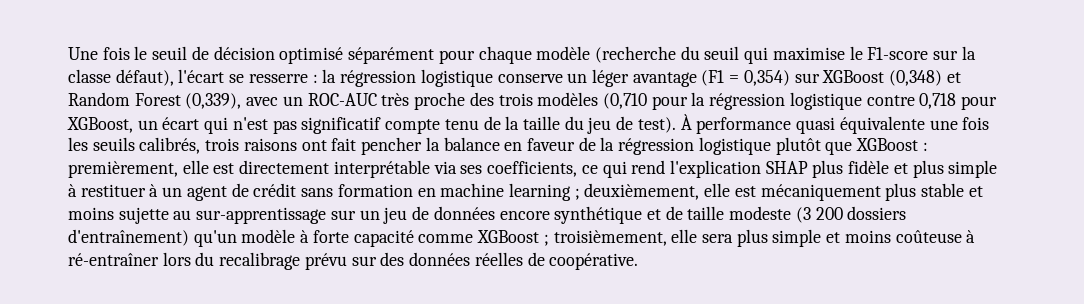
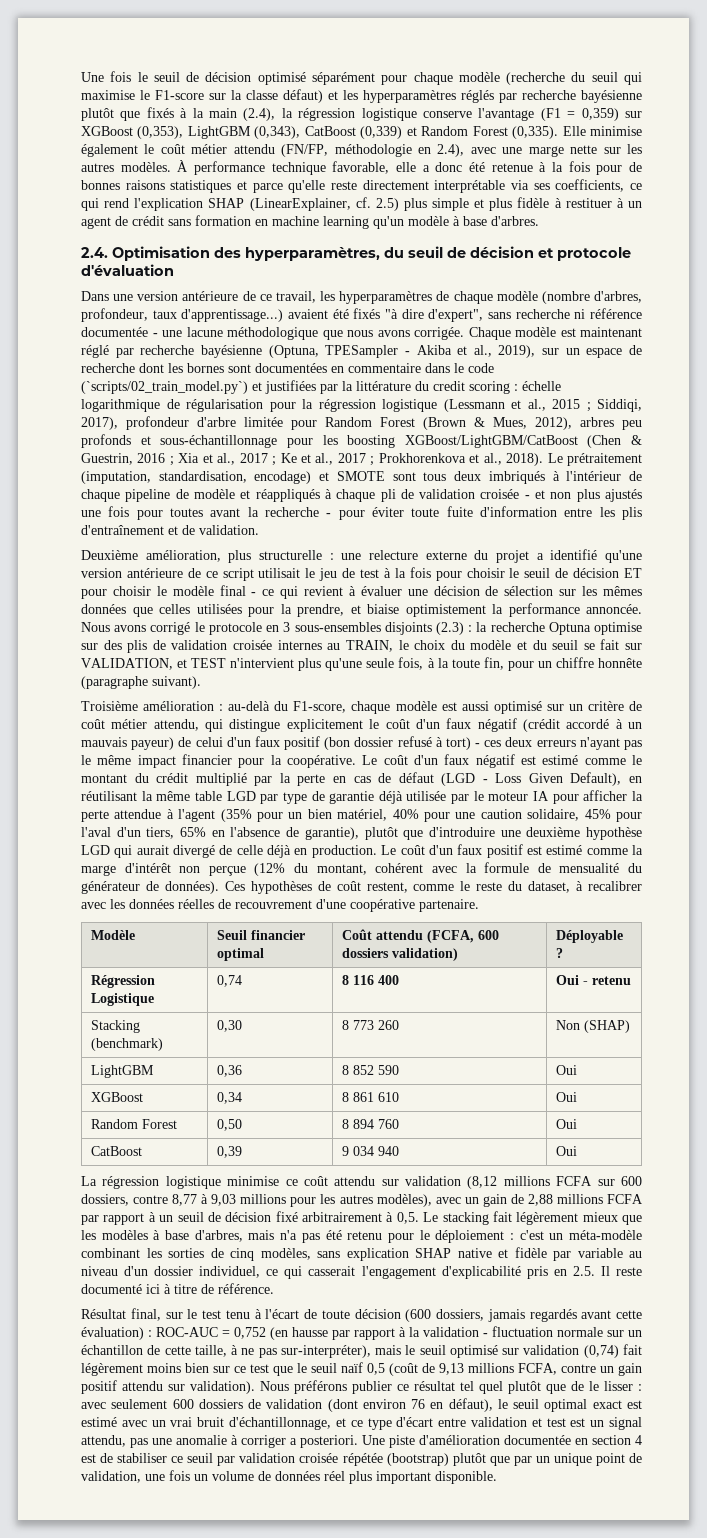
- Une fois le seuil de décision optimisé séparément pour chaque modèle (recherche du seuil qui maximise le F1-score sur la classe défaut), l'écart se resserre : la régression logistique conserve un léger avantage (F1 = 0,354) sur XGBoost (0,348) et Random Forest (0,339), avec un ROC-AUC très proche des trois modèles (0,710 pour la régression logistique contre 0,718 pour XGBoost, un écart qui n'est pas significatif compte tenu de la taille du jeu de test). À performance quasi équivalente une fois les seuils calibrés, trois raisons ont fait pencher la balance en faveur de la régression logistique plutôt que XGBoost : premièrement, elle est directement interprétable via ses coefficients, ce qui rend l'explication SHAP plus fidèle et plus simple à restituer à un agent de crédit sans formation en machine learning ; deuxièmement, elle est mécaniquement plus stable et moins sujette au sur-apprentissage sur un jeu de données encore synthétique et de taille modeste (3 200 dossiers d'entraînement) qu'un modèle à forte capacité comme XGBoost ; troisièmement, elle sera plus simple et moins coûteuse à ré-entraîner lors du recalibrage prévu sur des données réelles de coopérative.
+ Une fois le seuil de décision optimisé séparément pour chaque modèle (recherche du seuil qui maximise le F1-score sur la classe défaut) et les hyperparamètres réglés par recherche bayésienne plutôt que fixés à la main (2.4), la régression logistique conserve l'avantage (F1 = 0,359) sur XGBoost (0,353), LightGBM (0,343), CatBoost (0,339) et Random Forest (0,335). Elle minimise également le coût métier attendu (FN/FP, méthodologie en 2.4), avec une marge nette sur les autres modèles. À performance technique favorable, elle a donc été retenue à la fois pour de bonnes raisons statistiques et parce qu'elle reste directement interprétable via ses coefficients, ce qui rend l'explication SHAP (LinearExplainer, cf. 2.5) plus simple et plus fidèle à restituer à un agent de crédit sans formation en machine learning qu'un modèle à base d'arbres.
+ 2.4. Optimisation des hyperparamètres, du seuil de décision et protocole d'évaluation
+ Dans une version antérieure de ce travail, les hyperparamètres de chaque modèle (nombre d'arbres, profondeur, taux d'apprentissage...) avaient été fixés "à dire d'expert", sans recherche ni référence documentée - une lacune méthodologique que nous avons corrigée. Chaque modèle est maintenant réglé par recherche bayésienne (Optuna, TPESampler - Akiba et al., 2019), sur un espace de recherche dont les bornes sont documentées en commentaire dans le code (`scripts/02_train_model.py`) et justifiées par la littérature du credit scoring : échelle logarithmique de régularisation pour la régression logistique (Lessmann et al., 2015 ; Siddiqi, 2017), profondeur d'arbre limitée pour Random Forest (Brown & Mues, 2012), arbres peu profonds et sous-échantillonnage pour les boosting XGBoost/LightGBM/CatBoost (Chen & Guestrin, 2016 ; Xia et al., 2017 ; Ke et al., 2017 ; Prokhorenkova et al., 2018). Le prétraitement (imputation, standardisation, encodage) et SMOTE sont tous deux imbriqués à l'intérieur de chaque pipeline de modèle et réappliqués à chaque pli de validation croisée - et non plus ajustés une fois pour toutes avant la recherche - pour éviter toute fuite d'information entre les plis d'entraînement et de validation.
+ Deuxième amélioration, plus structurelle : une relecture externe du projet a identifié qu'une version antérieure de ce script utilisait le jeu de test à la fois pour choisir le seuil de décision ET pour choisir le modèle final - ce qui revient à évaluer une décision de sélection sur les mêmes données que celles utilisées pour la prendre, et biaise optimistement la performance annoncée. Nous avons corrigé le protocole en 3 sous-ensembles disjoints (2.3) : la recherche Optuna optimise sur des plis de validation croisée internes au TRAIN, le choix du modèle et du seuil se fait sur VALIDATION, et TEST n'intervient plus qu'une seule fois, à la toute fin, pour un chiffre honnête (paragraphe suivant).
+ Troisième amélioration : au-delà du F1-score, chaque modèle est aussi optimisé sur un critère de coût métier attendu, qui distingue explicitement le coût d'un faux négatif (crédit accordé à un mauvais payeur) de celui d'un faux positif (bon dossier refusé à tort) - ces deux erreurs n'ayant pas le même impact financier pour la coopérative. Le coût d'un faux négatif est estimé comme le montant du crédit multiplié par la perte en cas de défaut (LGD - Loss Given Default), en réutilisant la même table LGD par type de garantie déjà utilisée par le moteur IA pour afficher la perte attendue à l'agent (35% pour un bien matériel, 40% pour une caution solidaire, 45% pour l'aval d'un tiers, 65% en l'absence de garantie), plutôt que d'introduire une deuxième hypothèse LGD qui aurait divergé de celle déjà en production. Le coût d'un faux positif est estimé comme la marge d'intérêt non perçue (12% du montant, cohérent avec la formule de mensualité du générateur de données). Ces hypothèses de coût restent, comme le reste du dataset, à recalibrer avec les données réelles de recouvrement d'une coopérative partenaire.
+ Modèle | Seuil financier optimal | Coût attendu (FCFA, 600 dossiers validation) | Déployable ?
+ Régression Logistique | 0,74 | 8 116 400 | Oui - retenu
+ Stacking (benchmark) | 0,30 | 8 773 260 | Non (SHAP)
+ LightGBM | 0,36 | 8 852 590 | Oui
+ XGBoost | 0,34 | 8 861 610 | Oui
+ Random Forest | 0,50 | 8 894 760 | Oui
+ CatBoost | 0,39 | 9 034 940 | Oui
+ La régression logistique minimise ce coût attendu sur validation (8,12 millions FCFA sur 600 dossiers, contre 8,77 à 9,03 millions pour les autres modèles), avec un gain de 2,88 millions FCFA par rapport à un seuil de décision fixé arbitrairement à 0,5. Le stacking fait légèrement mieux que les modèles à base d'arbres, mais n'a pas été retenu pour le déploiement : c'est un méta-modèle combinant les sorties de cinq modèles, sans explication SHAP native et fidèle par variable au niveau d'un dossier individuel, ce qui casserait l'engagement d'explicabilité pris en 2.5. Il reste documenté ici à titre de référence.
+ Résultat final, sur le test tenu à l'écart de toute décision (600 dossiers, jamais regardés avant cette évaluation) : ROC-AUC = 0,752 (en hausse par rapport à la validation - fluctuation normale sur un échantillon de cette taille, à ne pas sur-interpréter), mais le seuil optimisé sur validation (0,74) fait légèrement moins bien sur ce test que le seuil naïf 0,5 (coût de 9,13 millions FCFA, contre un gain positif attendu sur validation). Nous préférons publier ce résultat tel quel plutôt que de le lisser : avec seulement 600 dossiers de validation (dont environ 76 en défaut), le seuil optimal exact est estimé avec un vrai bruit d'échantillonnage, et ce type d'écart entre validation et test est un signal attendu, pas une anomalie à corriger a posteriori. Une piste d'amélioration documentée en section 4 est de stabiliser ce seuil par validation croisée répétée (bootstrap) plutôt que par un unique point de validation, une fois un volume de données réel plus important disponible.

